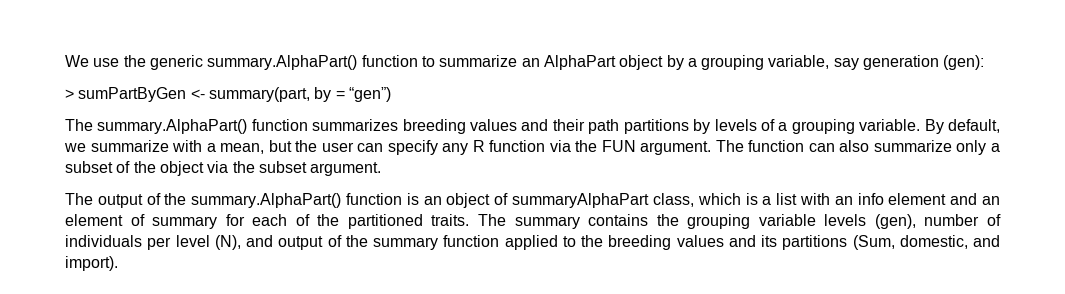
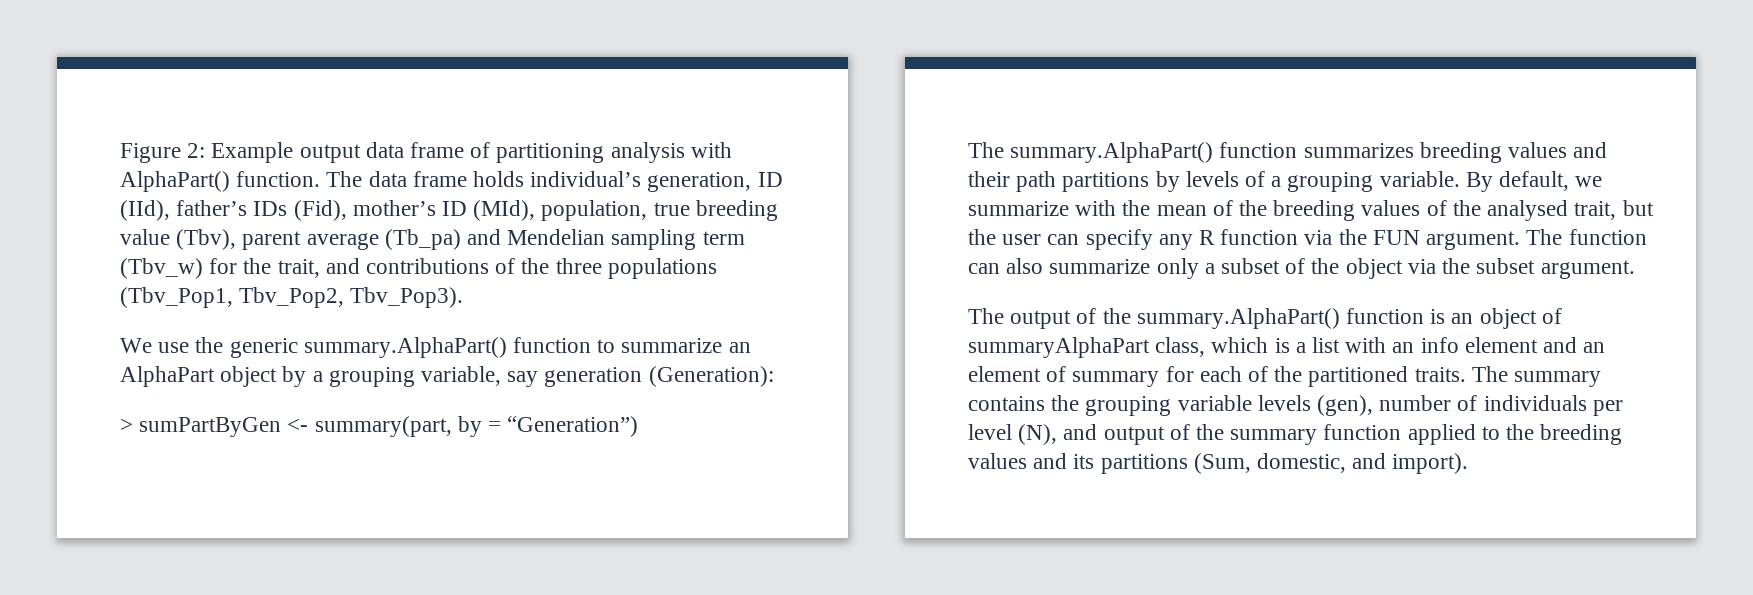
+ Figure 2: Example output data frame of partitioning analysis with AlphaPart() function. The data frame holds individual’s generation, ID (IId), father’s IDs (Fid), mother’s ID (MId), population, true breeding value (Tbv), parent average (Tb_pa) and Mendelian sampling term (Tbv_w) for the trait, and contributions of the three populations (Tbv_Pop1, Tbv_Pop2, Tbv_Pop3).
- We use the generic summary.AlphaPart() function to summarize an AlphaPart object by a grouping variable, say generation (gen):
+ We use the generic summary.AlphaPart() function to summarize an AlphaPart object by a grouping variable, say generation (Generation):
- > sumPartByGen <- summary(part, by = “gen”)
+ > sumPartByGen <- summary(part, by = “Generation”)
- By default, we summarize with a mean, but the user can specify any R function via the FUN argument.
+ By default, we summarize with the mean of the breeding values of the analysed trait, but the user can specify any R function via the FUN argument.

